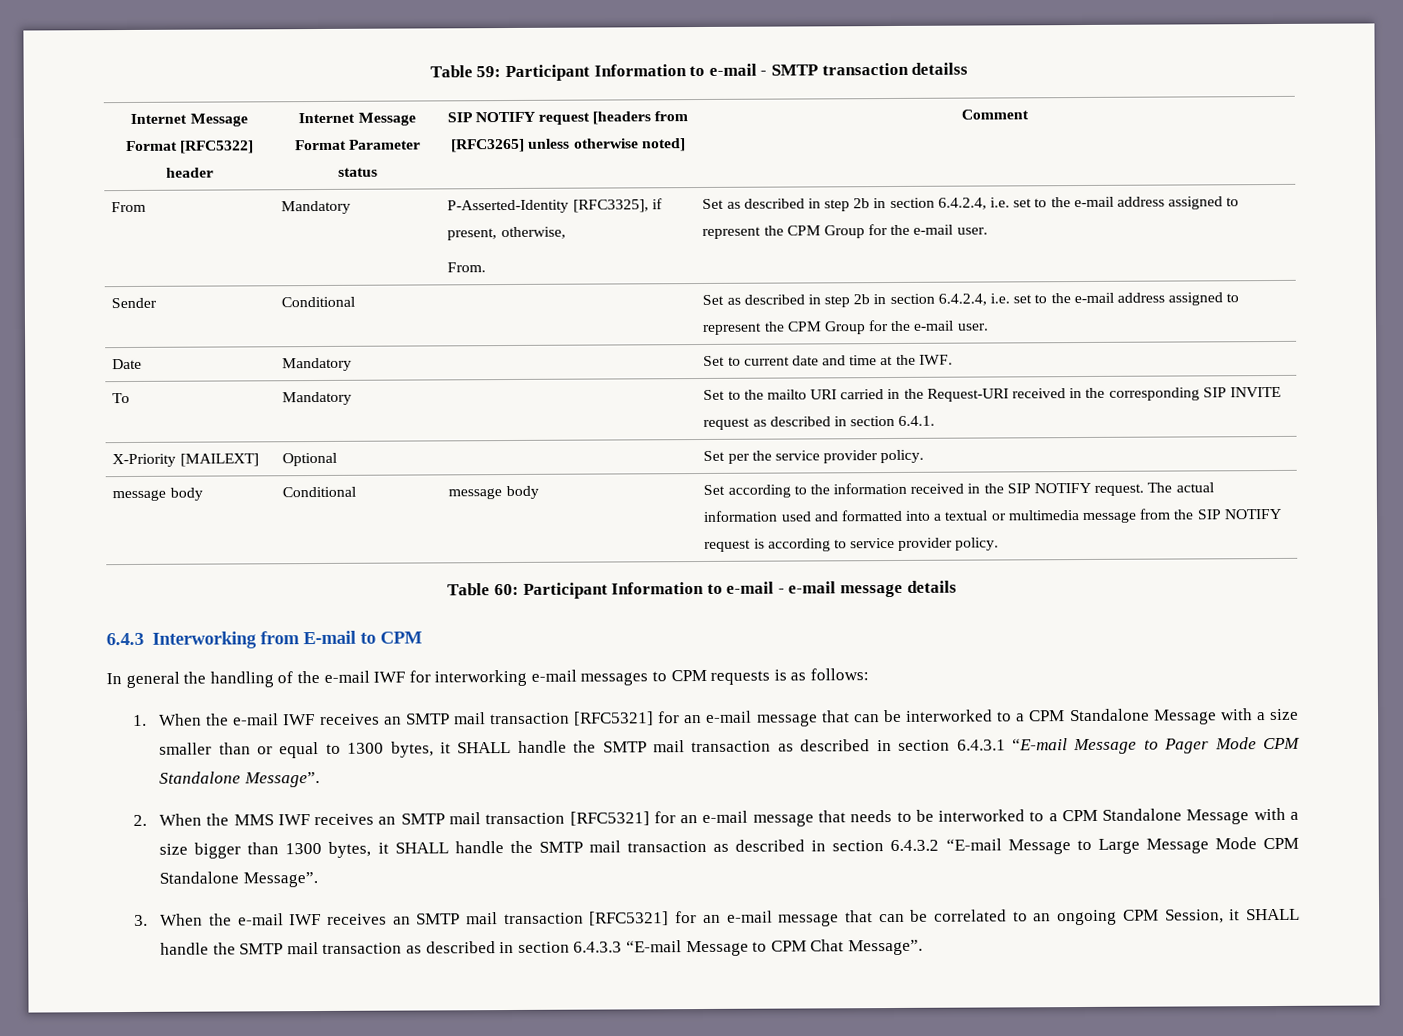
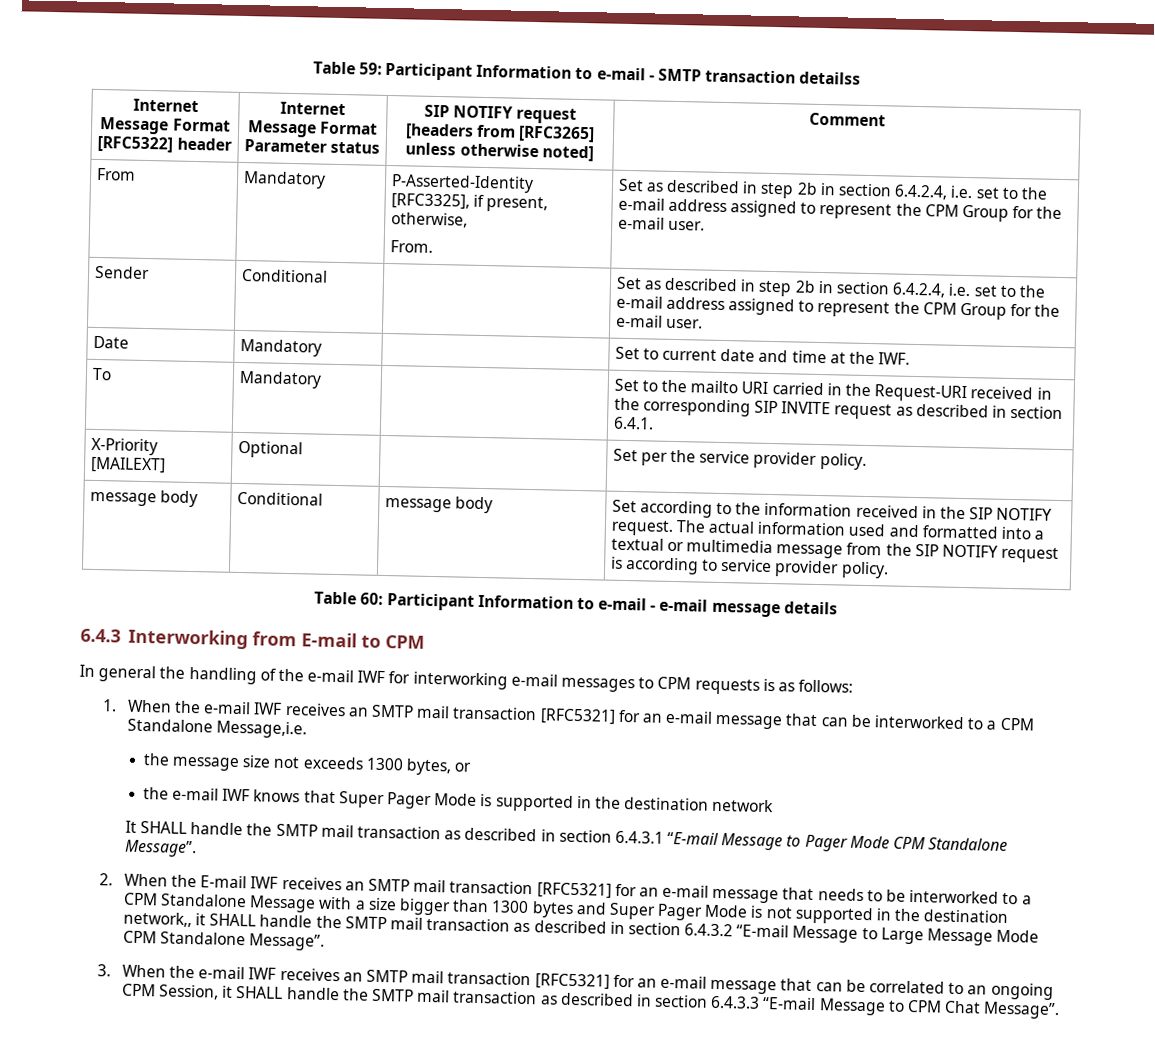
- 1. When the e-mail IWF receives an SMTP mail transaction [RFC5321] for an e-mail message that can be interworked to a CPM Standalone Message with a size smaller than or equal to 1300 bytes, it SHALL handle the SMTP mail transaction as described in section 6.4.3.1 “E-mail Message to Pager Mode CPM Standalone Message”.
+ 1. When the e-mail IWF receives an SMTP mail transaction [RFC5321] for an e-mail message that can be interworked to a CPM Standalone Message,i.e.
+ the message size not exceeds 1300 bytes, or
+ the e-mail IWF knows that Super Pager Mode is supported in the destination network
+ It SHALL handle the SMTP mail transaction as described in section 6.4.3.1 “E-mail Message to Pager Mode CPM Standalone Message”.
- 2. When the MMS IWF receives an SMTP mail transaction [RFC5321] for an e-mail message that needs to be interworked to a CPM Standalone Message with a size bigger than 1300 bytes, it SHALL handle the SMTP mail transaction as described in section 6.4.3.2 “E-mail Message to Large Message Mode CPM Standalone Message”.
+ 2. When the E-mail IWF receives an SMTP mail transaction [RFC5321] for an e-mail message that needs to be interworked to a CPM Standalone Message with a size bigger than 1300 bytes and Super Pager Mode is not supported in the destination network,, it SHALL handle the SMTP mail transaction as described in section 6.4.3.2 “E-mail Message to Large Message Mode CPM Standalone Message”.

